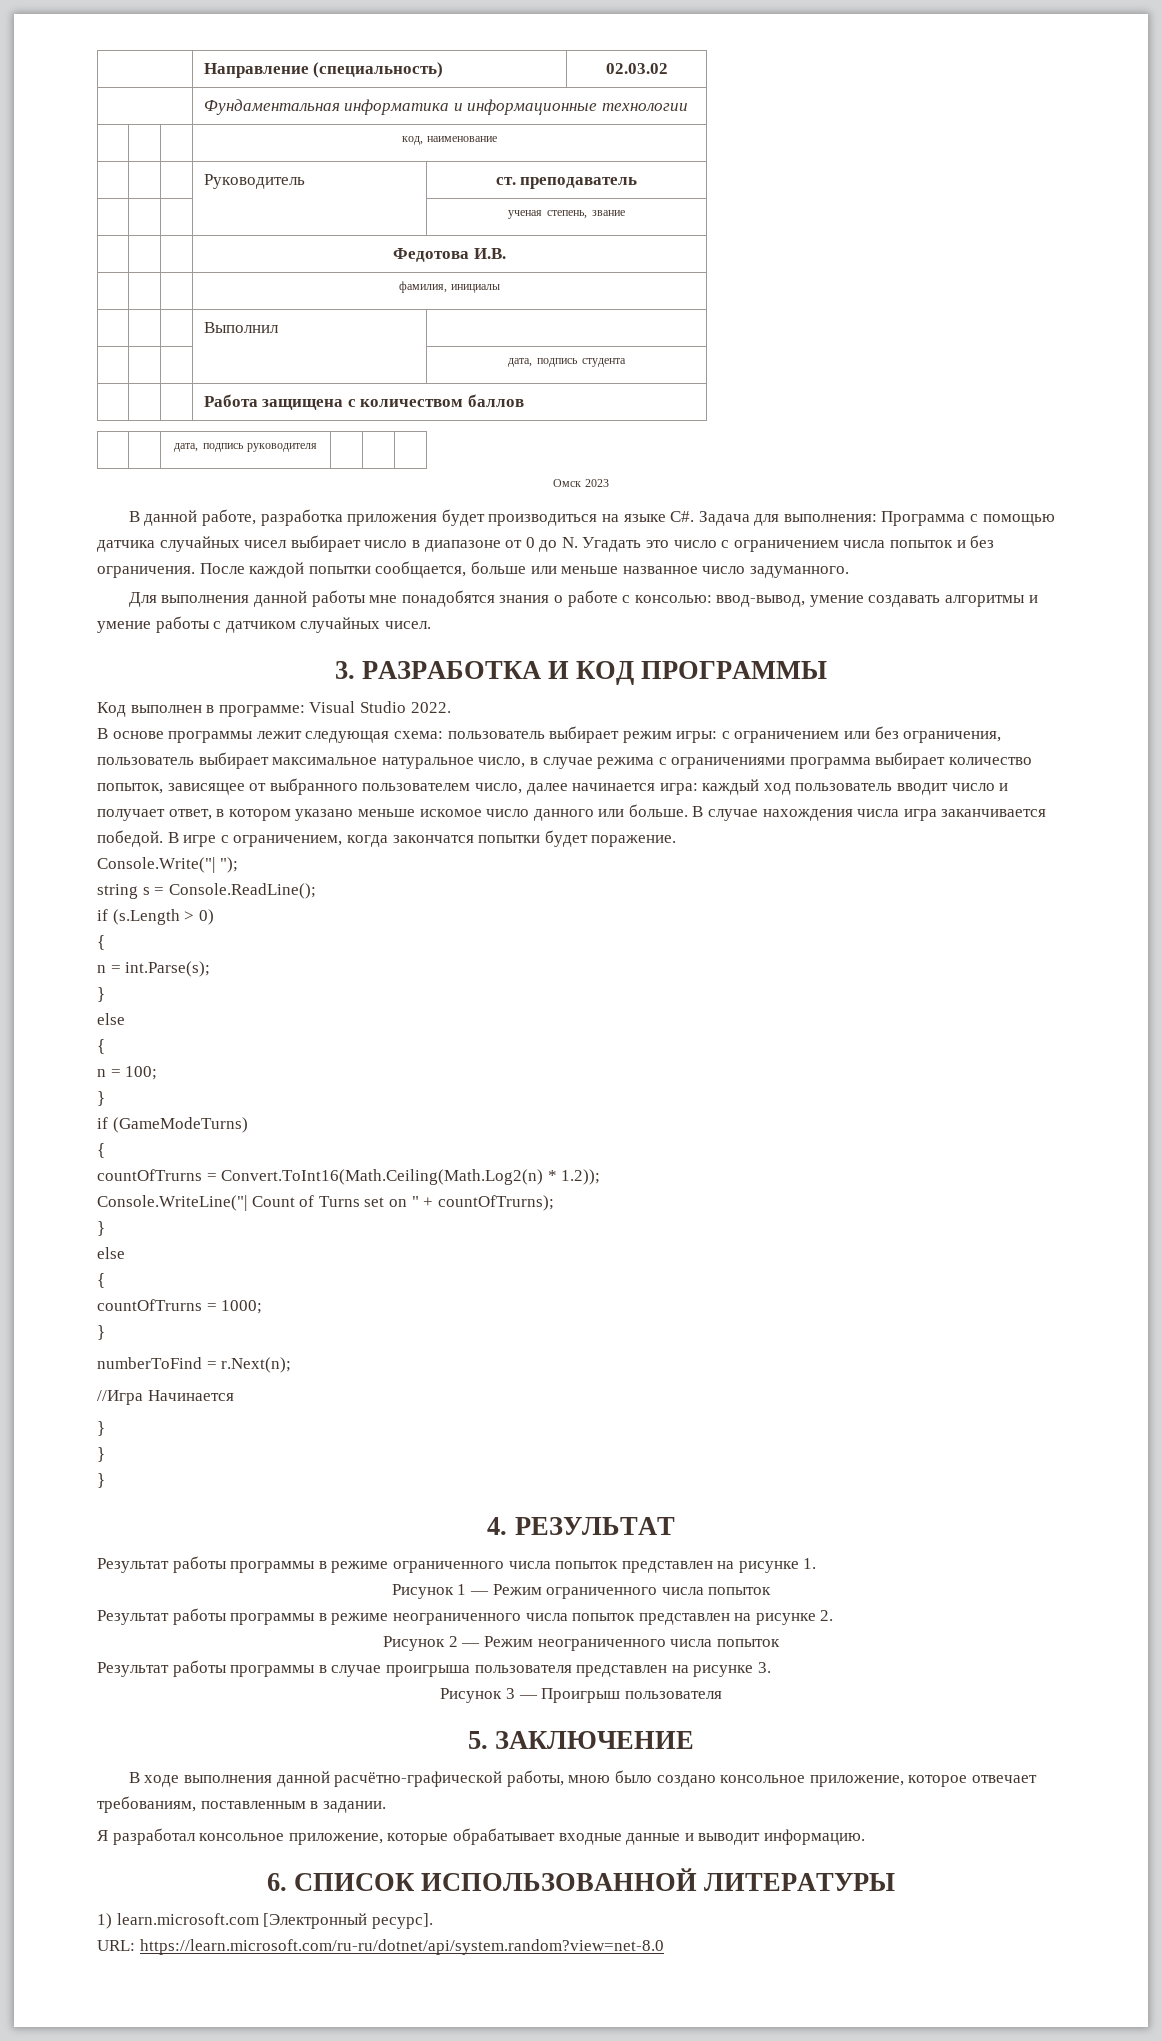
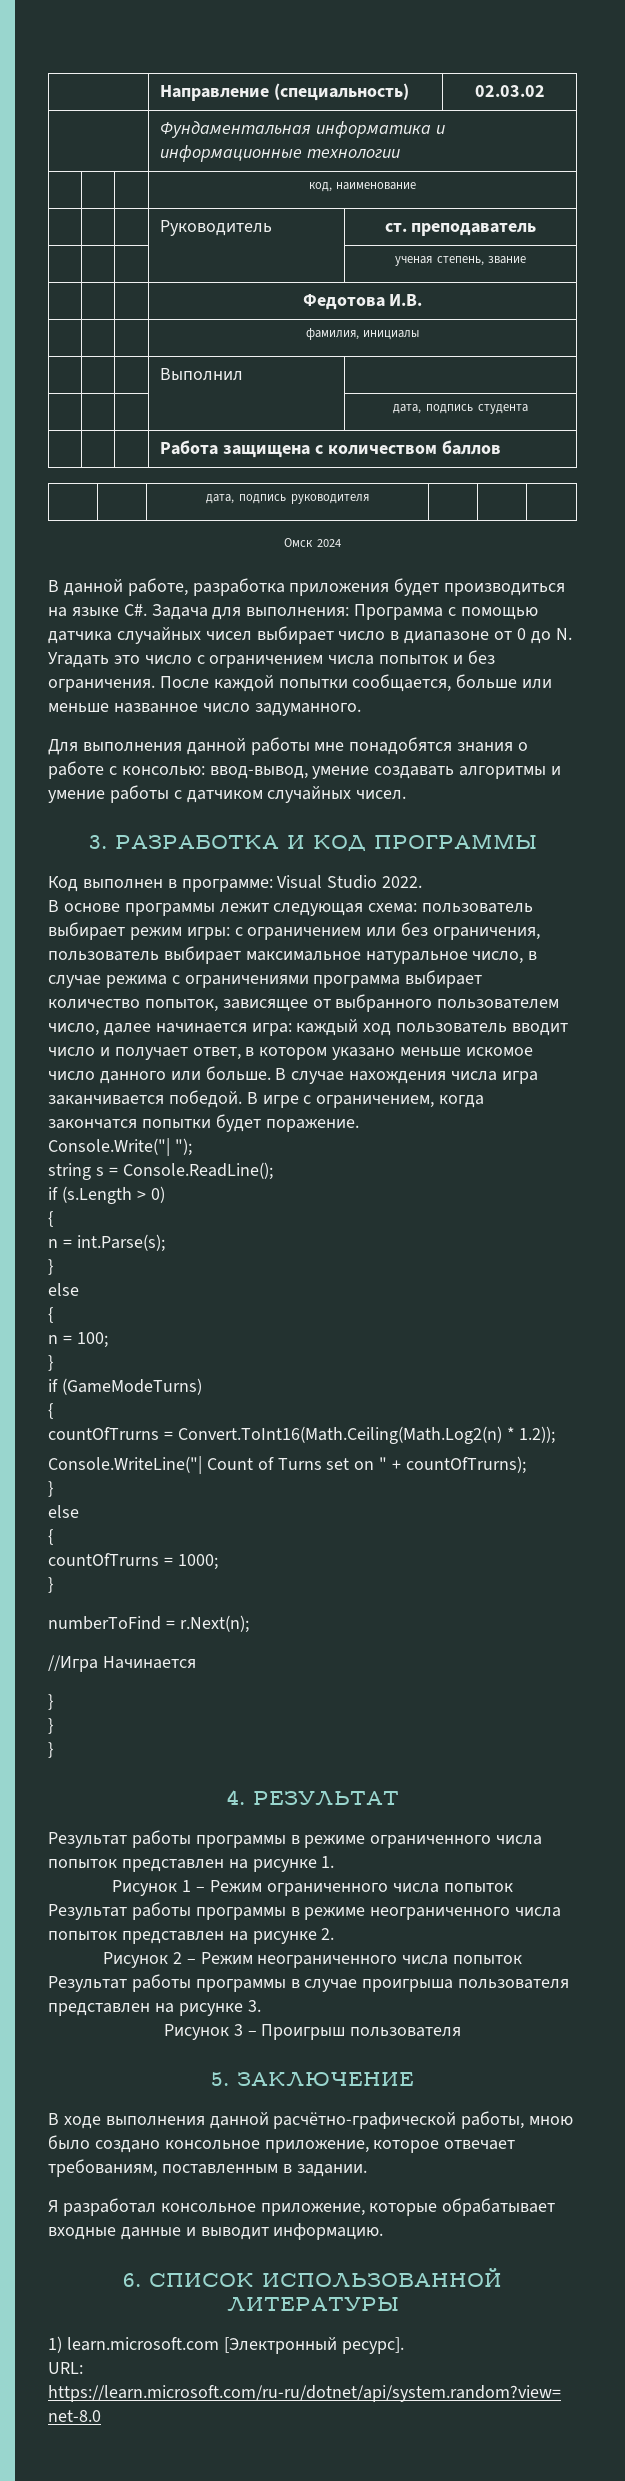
- Омск 2023
+ Омск 2024
- Рисунок 1 — Режим ограниченного числа попыток
+ Рисунок 1 – Режим ограниченного числа попыток
- Рисунок 2 — Режим неограниченного числа попыток
+ Рисунок 2 – Режим неограниченного числа попыток
- Рисунок 3 — Проигрыш пользователя
+ Рисунок 3 – Проигрыш пользователя

